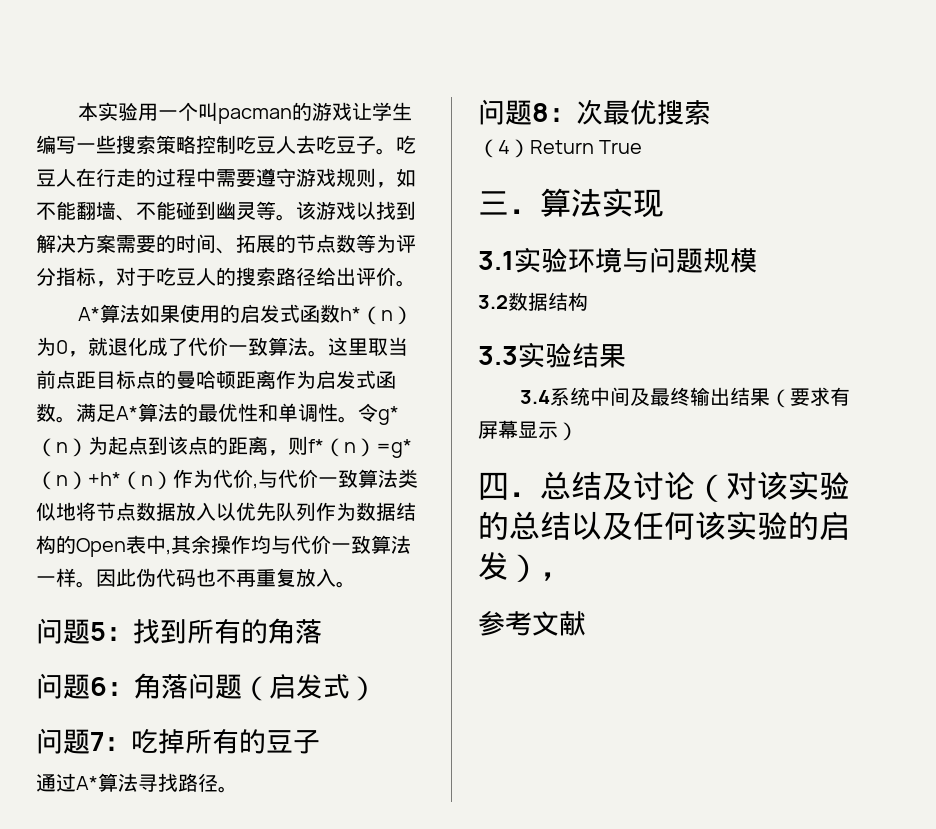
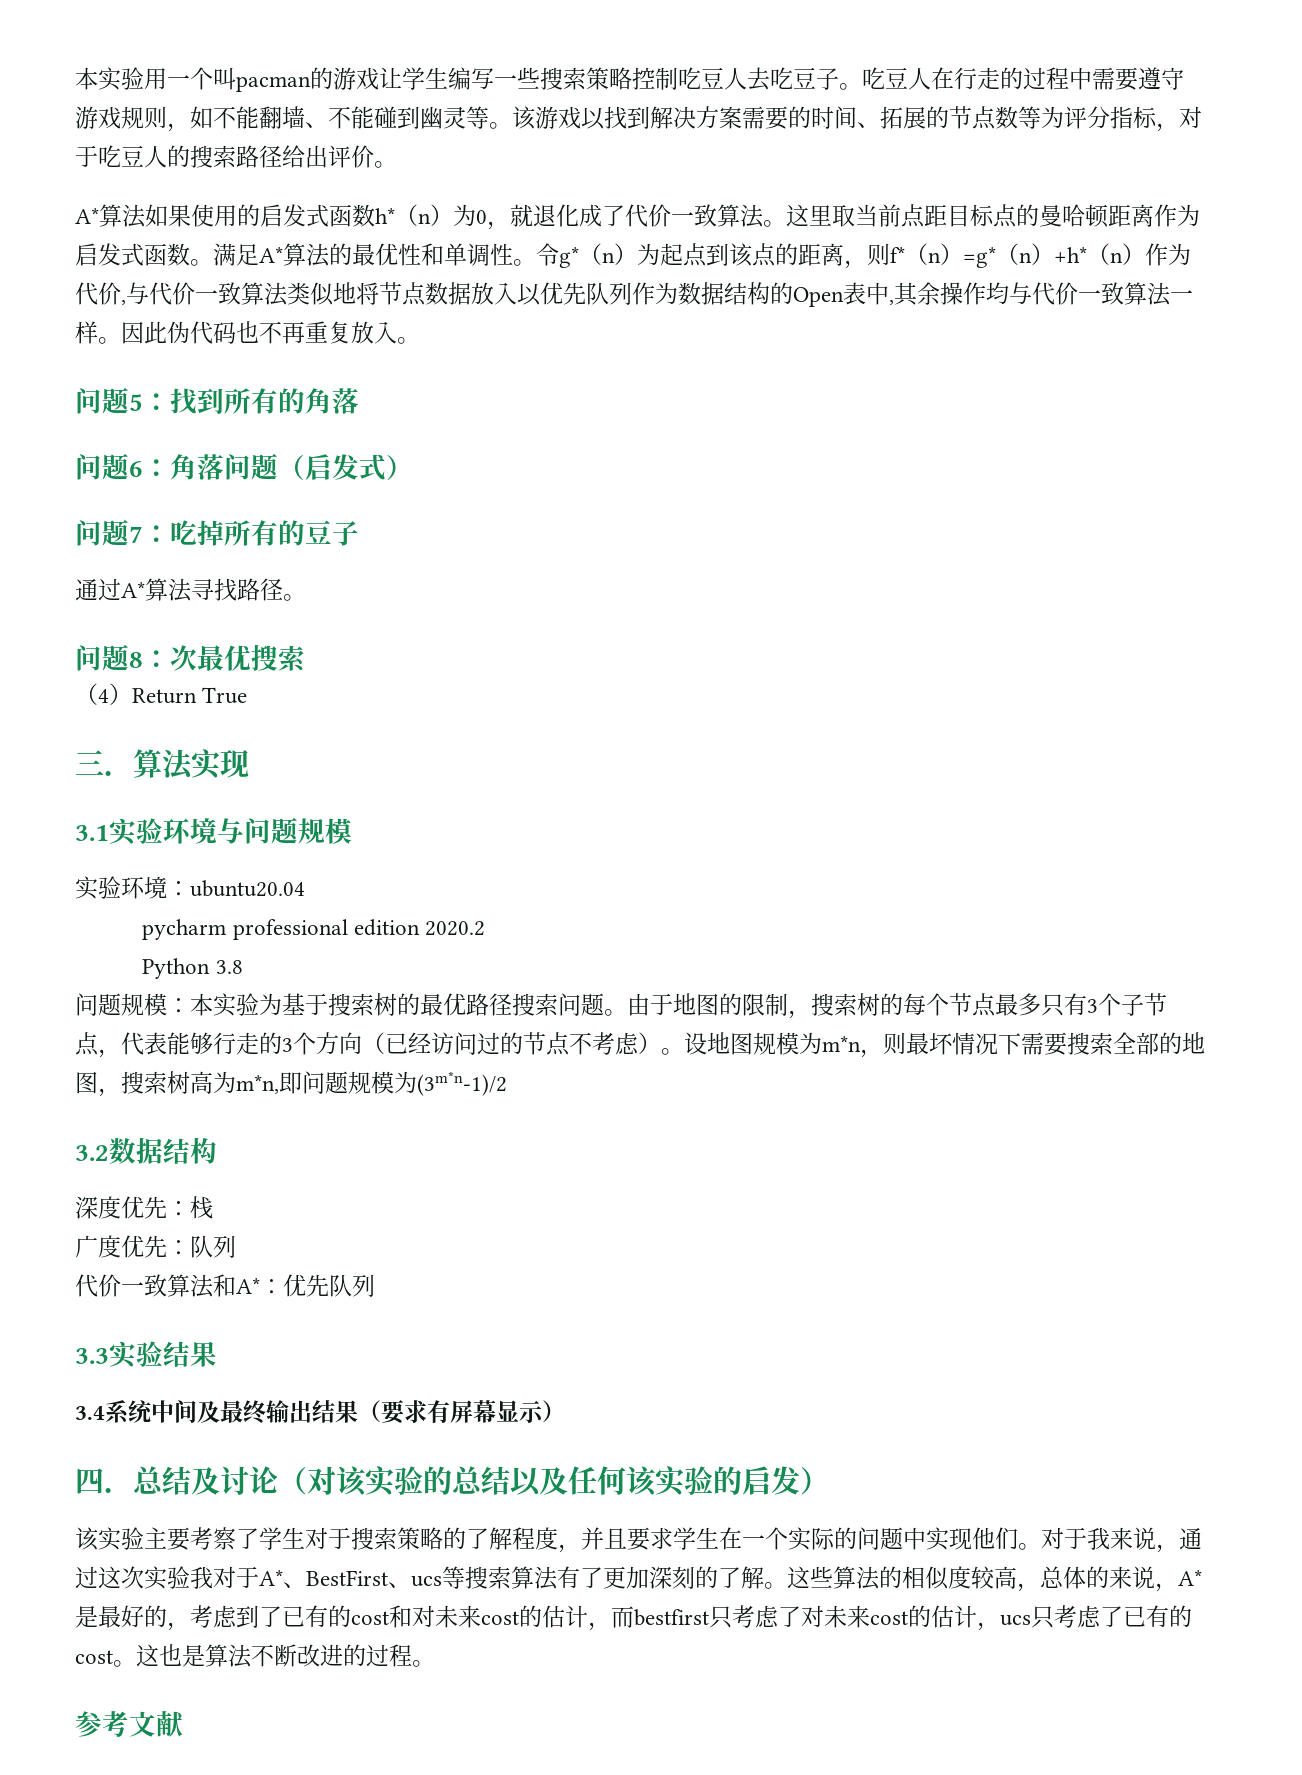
+ 实验环境：ubuntu20.04
+ pycharm professional edition 2020.2
+ Python 3.8
+ 问题规模：本实验为基于搜索树的最优路径搜索问题。由于地图的限制，搜索树的每个节点最多只有3个子节点，代表能够行走的3个方向（已经访问过的节点不考虑）。设地图规模为m*n，则最坏情况下需要搜索全部的地图，搜索树高为m*n,即问题规模为(3m*n-1)/2
  3.2数据结构
+ 深度优先：栈
+ 广度优先：队列
+ 代价一致算法和A*：优先队列
- 四．总结及讨论（对该实验的总结以及任何该实验的启发），
+ 四．总结及讨论（对该实验的总结以及任何该实验的启发）
+ 该实验主要考察了学生对于搜索策略的了解程度，并且要求学生在一个实际的问题中实现他们。对于我来说，通过这次实验我对于A*、BestFirst、ucs等搜索算法有了更加深刻的了解。这些算法的相似度较高，总体的来说，A*是最好的，考虑到了已有的cost和对未来cost的估计，而bestfirst只考虑了对未来cost的估计，ucs只考虑了已有的cost。这也是算法不断改进的过程。

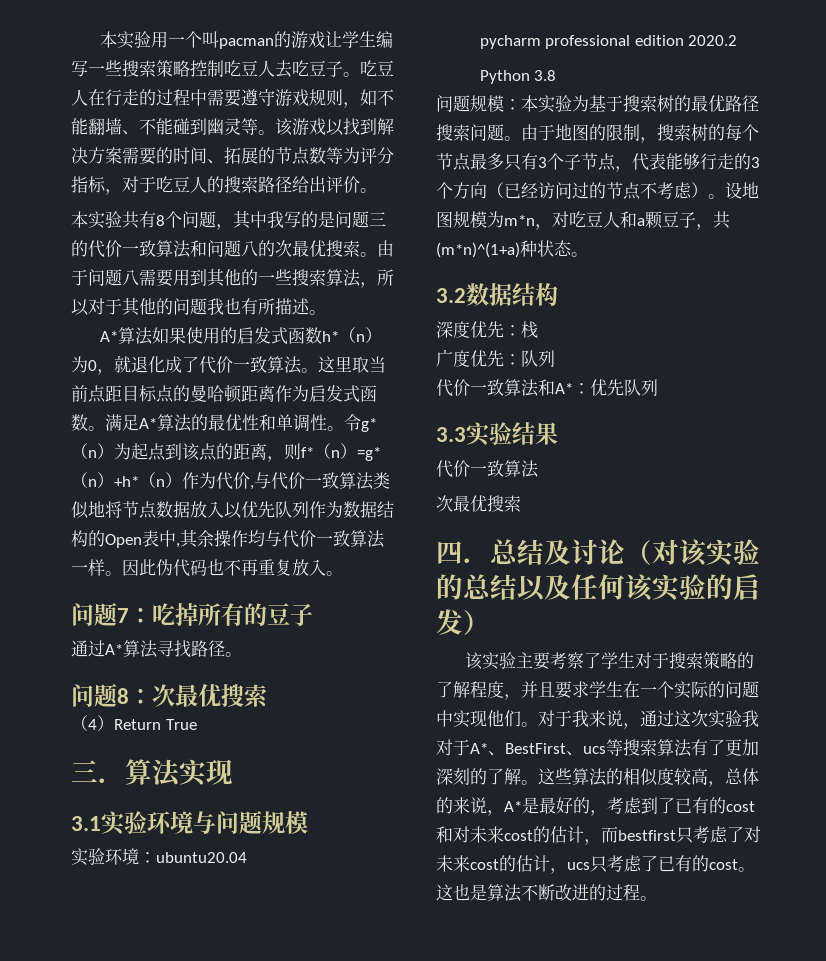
+ 本实验共有8个问题，其中我写的是问题三的代价一致算法和问题八的次最优搜索。由于问题八需要用到其他的一些搜索算法，所以对于其他的问题我也有所描述。
- 问题5：找到所有的角落
- 问题6：角落问题（启发式）
- 设地图规模为m*n，则最坏情况下需要搜索全部的地图，搜索树高为m*n,即问题规模为(3m*n-1)/2
+ 设地图规模为m*n，对吃豆人和a颗豆子，共(m*n)^(1+a)种状态。
  3.3实验结果
- 3.4系统中间及最终输出结果（要求有屏幕显示）
+ 代价一致算法
+ 次最优搜索
- 参考文献

